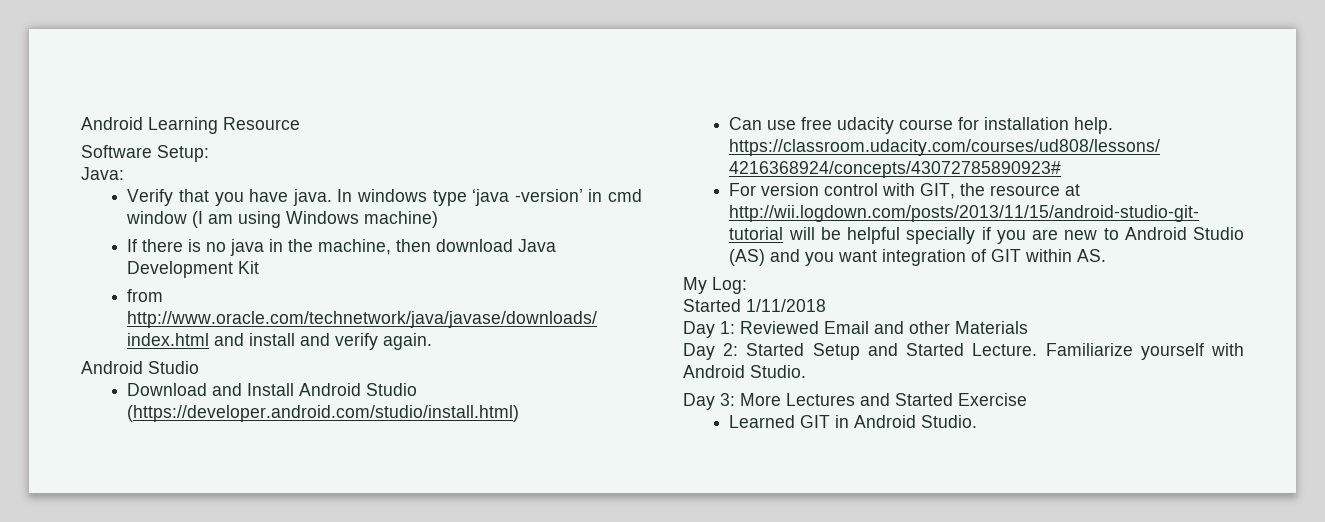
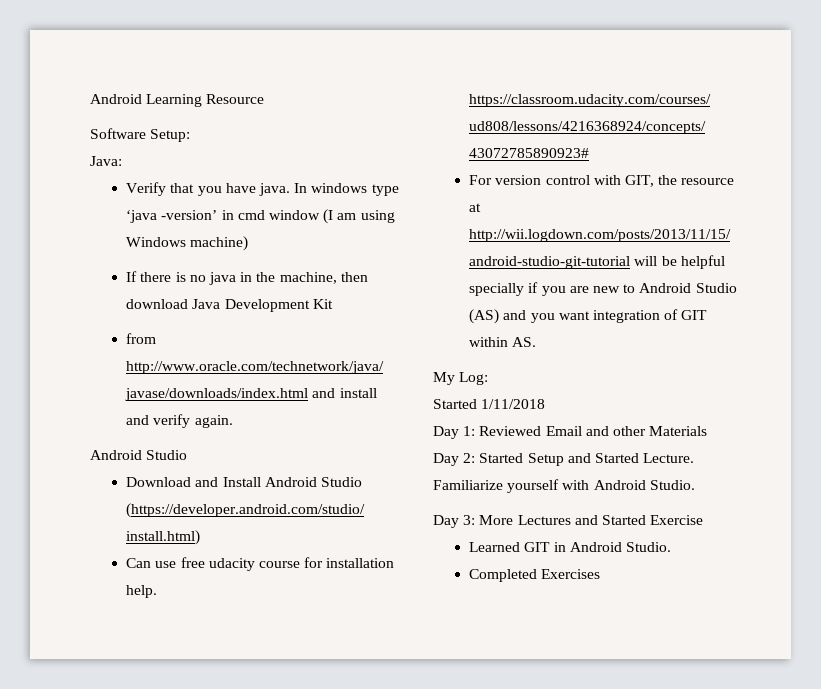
+ Completed Exercises

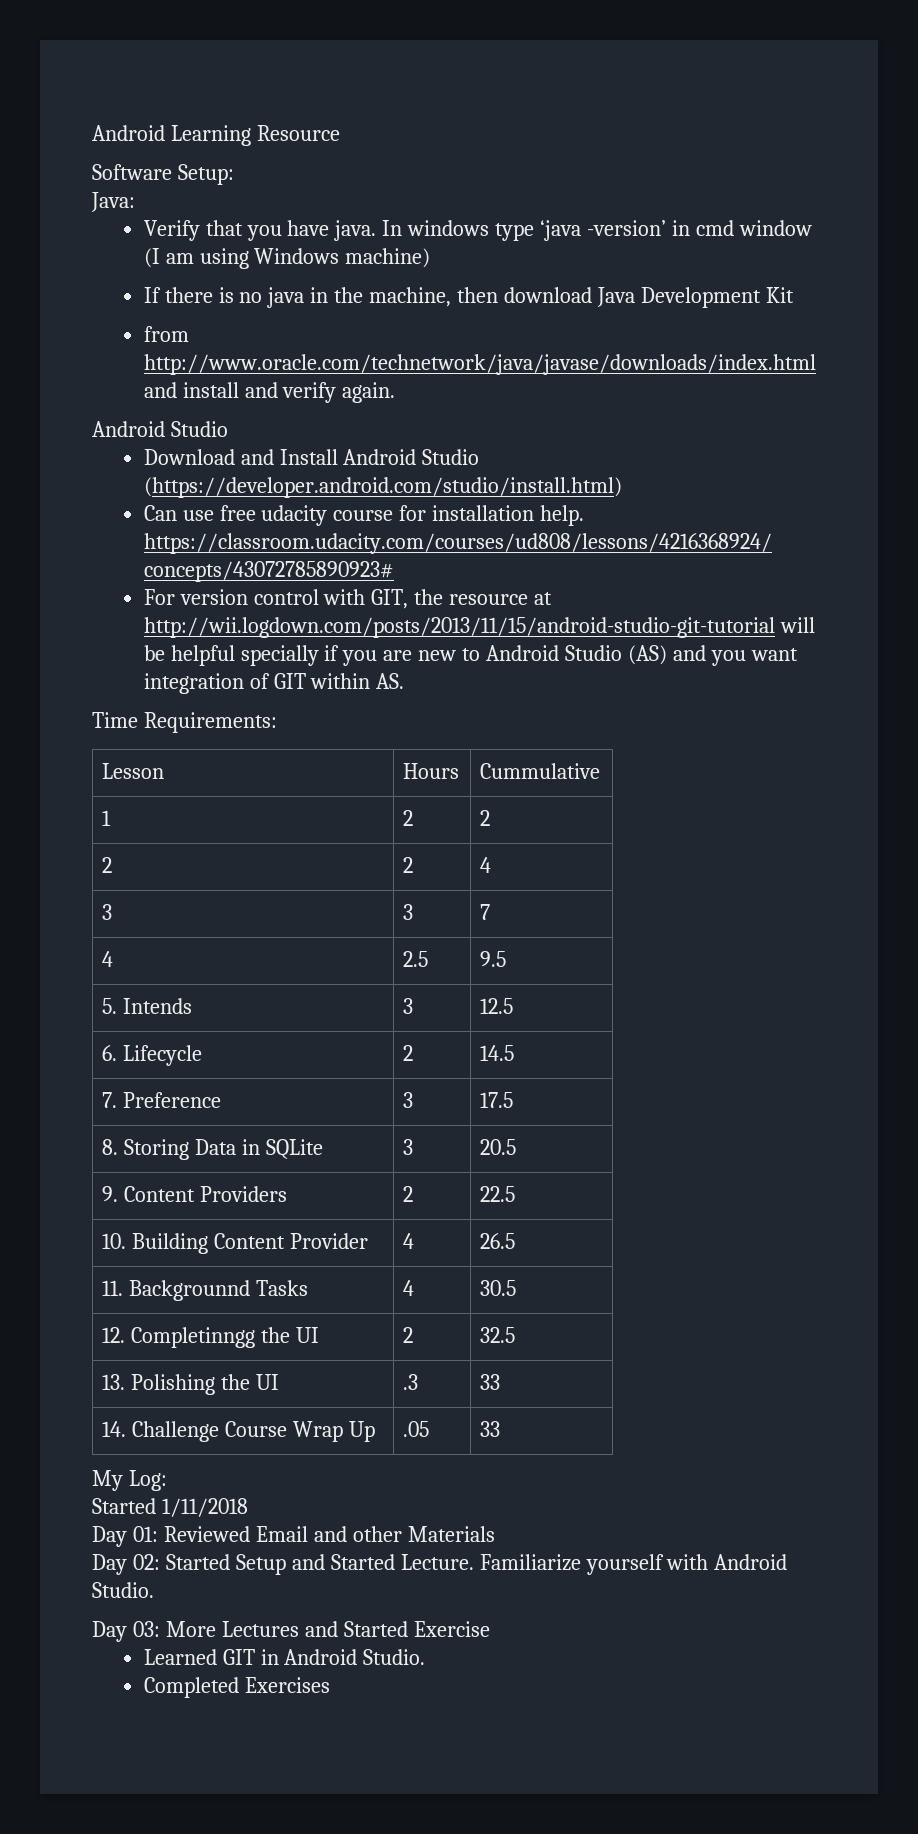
+ Time Requirements:
+ Lesson | Hours | Cummulative
+ 1 | 2 | 2
+ 2 | 2 | 4
+ 3 | 3 | 7
+ 4 | 2.5 | 9.5
+ 5. Intends | 3 | 12.5
+ 6. Lifecycle | 2 | 14.5
+ 7. Preference | 3 | 17.5
+ 8. Storing Data in SQLite | 3 | 20.5
+ 9. Content Providers | 2 | 22.5
+ 10. Building Content Provider | 4 | 26.5
+ 11. Backgrounnd Tasks | 4 | 30.5
+ 12. Completinngg the UI | 2 | 32.5
+ 13. Polishing the UI | .3 | 33
+ 14. Challenge Course Wrap Up | .05 | 33
- Day 1: Reviewed Email and other Materials
+ Day 01: Reviewed Email and other Materials
- Day 2: Started Setup and Started Lecture.
+ Day 02: Started Setup and Started Lecture.
- Day 3: More Lectures and Started Exercise
+ Day 03: More Lectures and Started Exercise

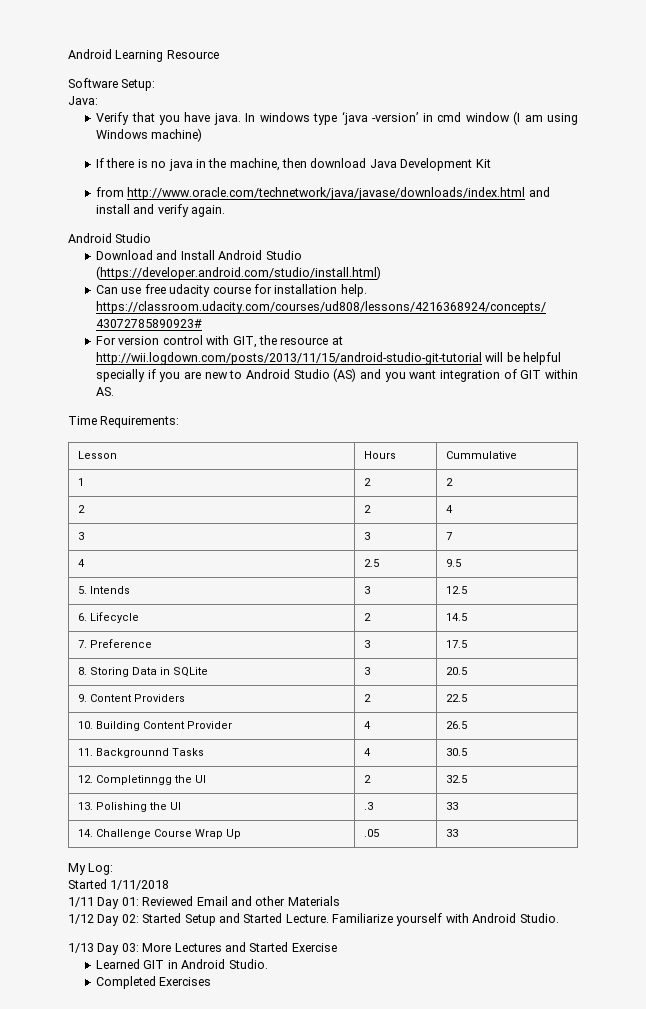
- Day 01: Reviewed Email and other Materials
+ 1/11 Day 01: Reviewed Email and other Materials
- Day 02: Started Setup and Started Lecture.
+ 1/12 Day 02: Started Setup and Started Lecture.
- Day 03: More Lectures and Started Exercise
+ 1/13 Day 03: More Lectures and Started Exercise

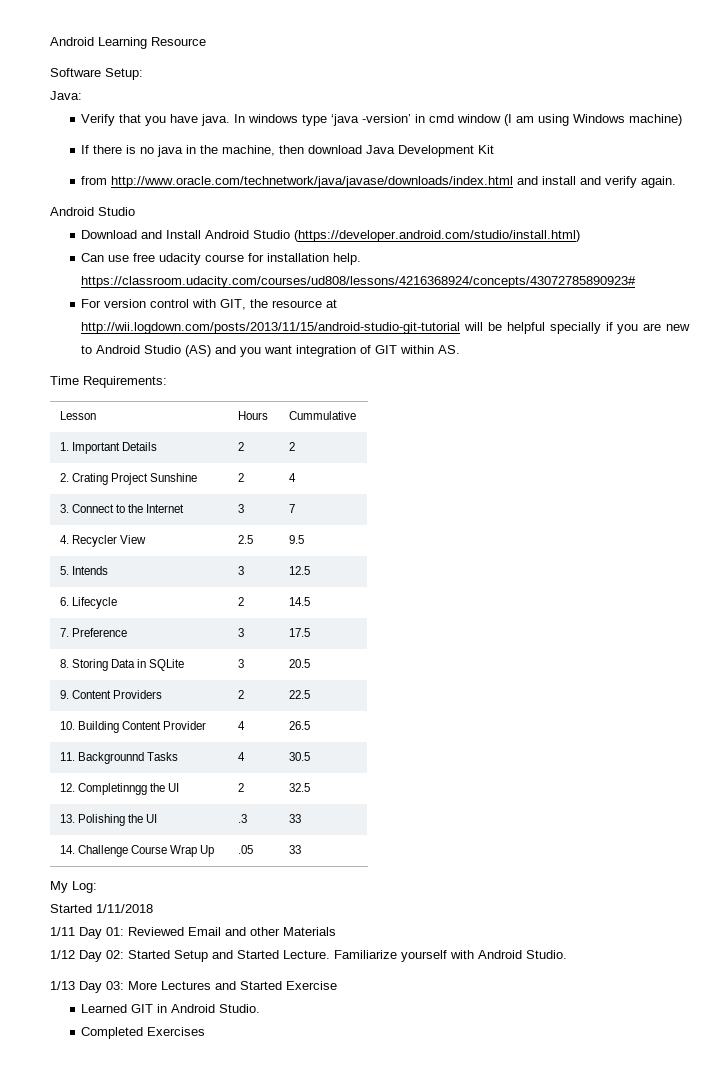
- 1 | 2 | 2
+ 1. Important Details | 2 | 2
- 2 | 2 | 4
- 3 | 3 | 7
+ 2. Crating Project Sunshine | 2 | 4
+ 3. Connect to the Internet | 3 | 7
- 4 | 2.5 | 9.5
+ 4. Recycler View | 2.5 | 9.5

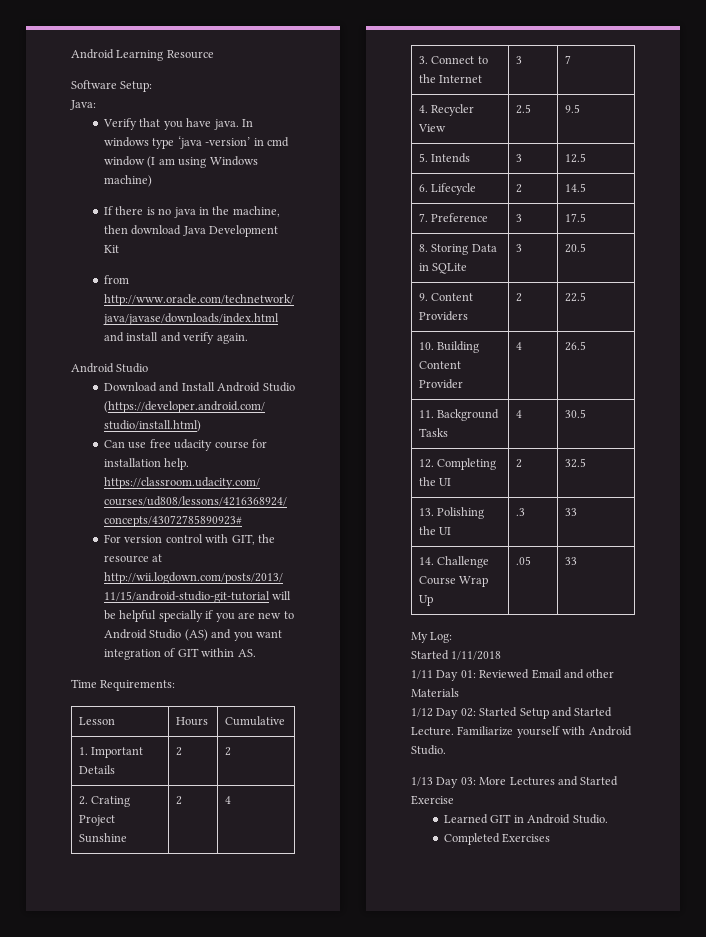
- Lesson | Hours | Cummulative
+ Lesson | Hours | Cumulative
- 11. Backgrounnd Tasks | 4 | 30.5
+ 11. Background Tasks | 4 | 30.5
- 12. Completinngg the UI | 2 | 32.5
+ 12. Completing the UI | 2 | 32.5

